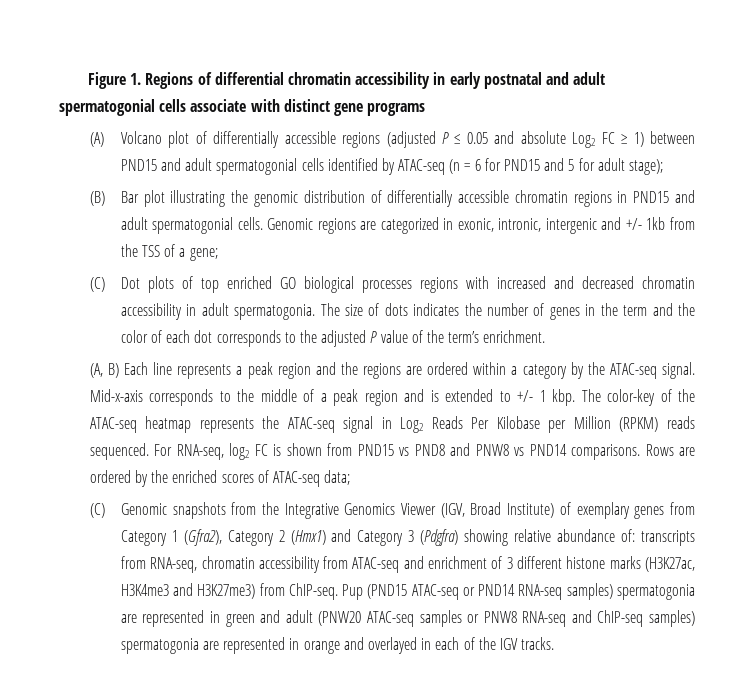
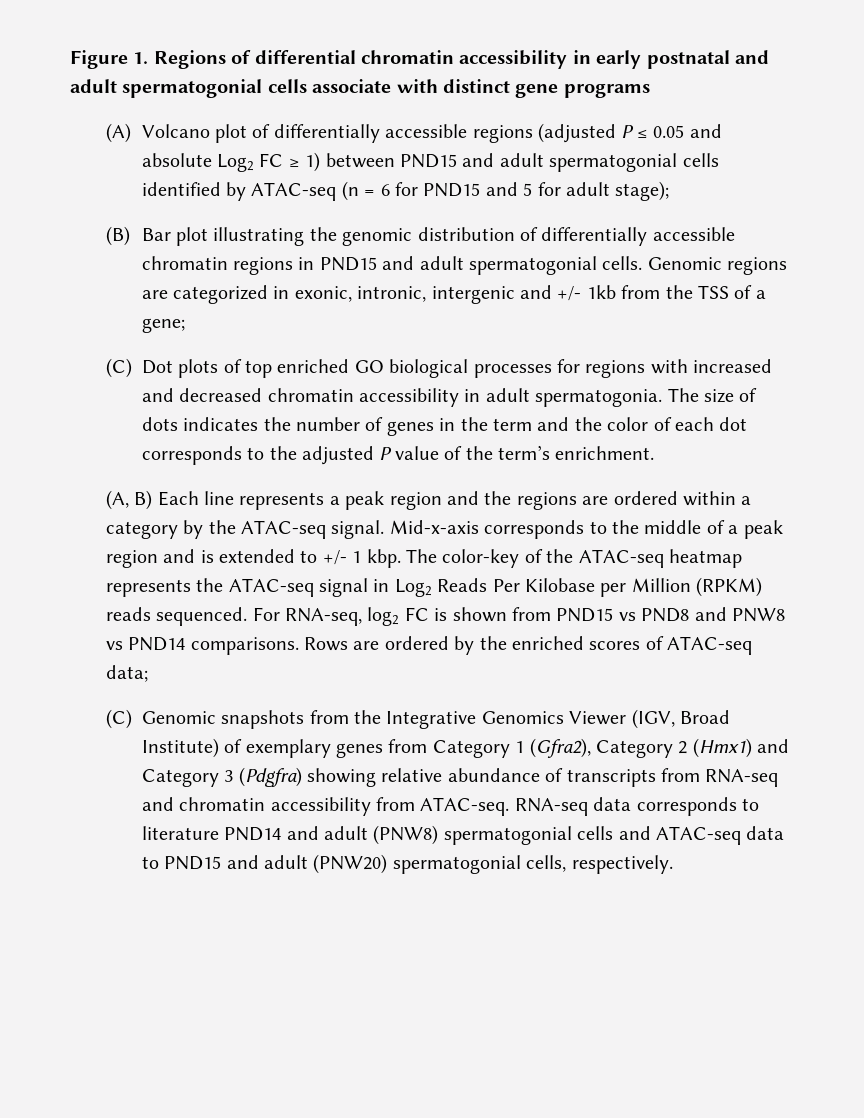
- (C) Dot plots of top enriched GO biological processes regions with increased and decreased chromatin accessibility in adult spermatogonia.
+ (C) Dot plots of top enriched GO biological processes for regions with increased and decreased chromatin accessibility in adult spermatogonia.
- (C) Genomic snapshots from the Integrative Genomics Viewer (IGV, Broad Institute) of exemplary genes from Category 1 (Gfra2), Category 2 (Hmx1) and Category 3 (Pdgfra) showing relative abundance of: transcripts from RNA-seq, chromatin accessibility from ATAC-seq and enrichment of 3 different histone marks (H3K27ac, H3K4me3 and H3K27me3) from ChIP-seq. Pup (PND15 ATAC-seq or PND14 RNA-seq samples) spermatogonia are represented in green and adult (PNW20 ATAC-seq samples or PNW8 RNA-seq and ChIP-seq samples) spermatogonia are represented in orange and overlayed in each of the IGV tracks.
+ (C) Genomic snapshots from the Integrative Genomics Viewer (IGV, Broad Institute) of exemplary genes from Category 1 (Gfra2), Category 2 (Hmx1) and Category 3 (Pdgfra) showing relative abundance of transcripts from RNA-seq and chromatin accessibility from ATAC-seq. RNA-seq data corresponds to literature PND14 and adult (PNW8) spermatogonial cells and ATAC-seq data to PND15 and adult (PNW20) spermatogonial cells, respectively.

